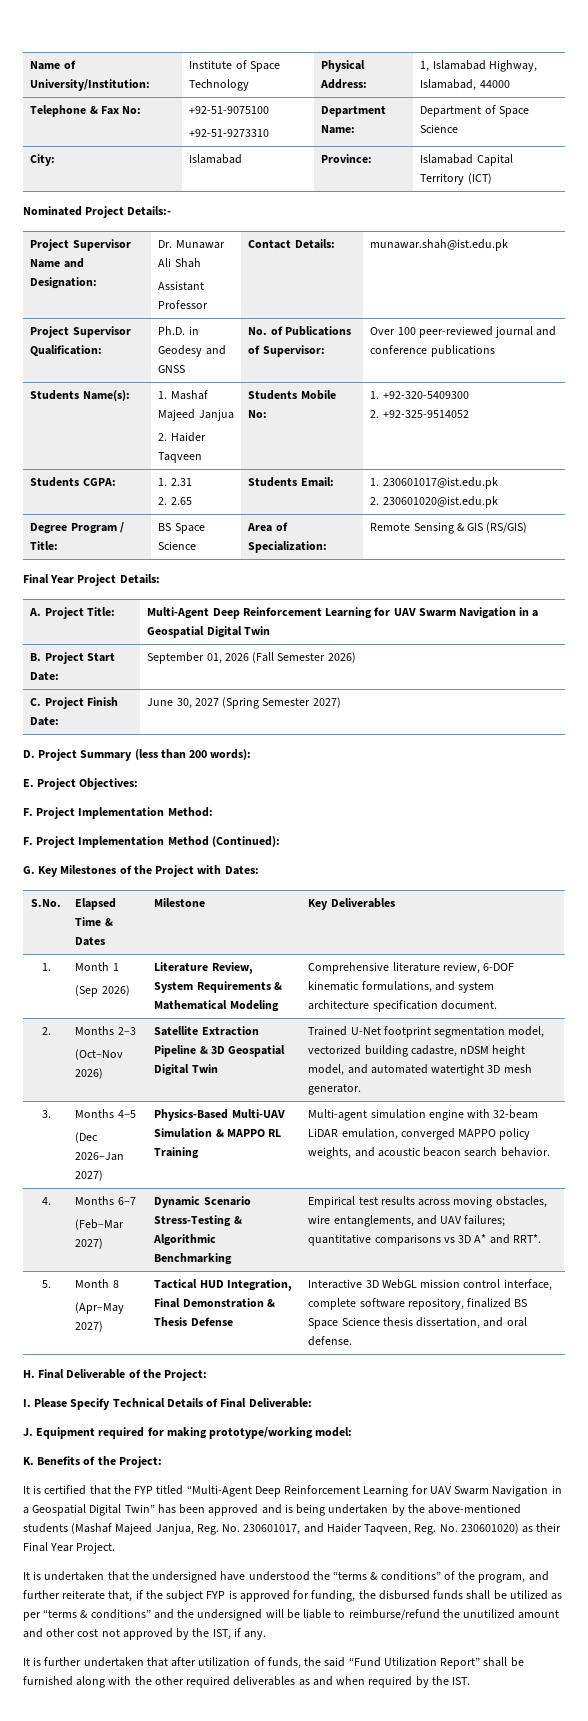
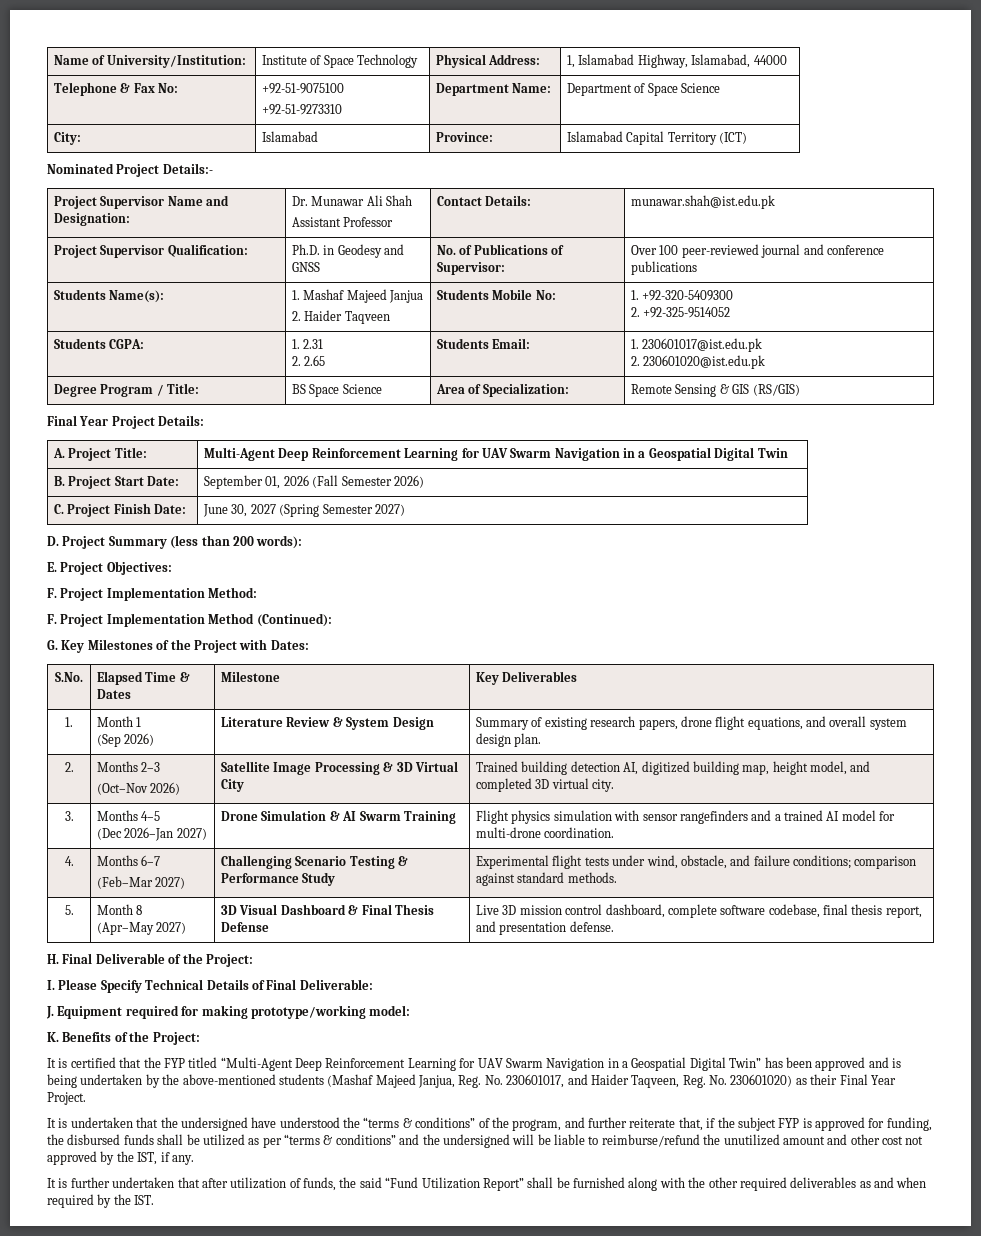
  1. | Month 1
- (Sep 2026) | Literature Review, System Requirements & Mathematical Modeling | Comprehensive literature review, 6-DOF kinematic formulations, and system architecture specification document.
+ (Sep 2026) | Literature Review & System Design | Summary of existing research papers, drone flight equations, and overall system design plan.
  2. | Months 2–3
- (Oct–Nov 2026) | Satellite Extraction Pipeline & 3D Geospatial Digital Twin | Trained U-Net footprint segmentation model, vectorized building cadastre, nDSM height model, and automated watertight 3D mesh generator.
+ (Oct–Nov 2026) | Satellite Image Processing & 3D Virtual City | Trained building detection AI, digitized building map, height model, and completed 3D virtual city.
  3. | Months 4–5
- (Dec 2026–Jan 2027) | Physics-Based Multi-UAV Simulation & MAPPO RL Training | Multi-agent simulation engine with 32-beam LiDAR emulation, converged MAPPO policy weights, and acoustic beacon search behavior.
+ (Dec 2026–Jan 2027) | Drone Simulation & AI Swarm Training | Flight physics simulation with sensor rangefinders and a trained AI model for multi-drone coordination.
  4. | Months 6–7
- (Feb–Mar 2027) | Dynamic Scenario Stress-Testing & Algorithmic Benchmarking | Empirical test results across moving obstacles, wire entanglements, and UAV failures; quantitative comparisons vs 3D A* and RRT*.
+ (Feb–Mar 2027) | Challenging Scenario Testing & Performance Study | Experimental flight tests under wind, obstacle, and failure conditions; comparison against standard methods.
  5. | Month 8
- (Apr–May 2027) | Tactical HUD Integration, Final Demonstration & Thesis Defense | Interactive 3D WebGL mission control interface, complete software repository, finalized BS Space Science thesis dissertation, and oral defense.
+ (Apr–May 2027) | 3D Visual Dashboard & Final Thesis Defense | Live 3D mission control dashboard, complete software codebase, final thesis report, and presentation defense.

